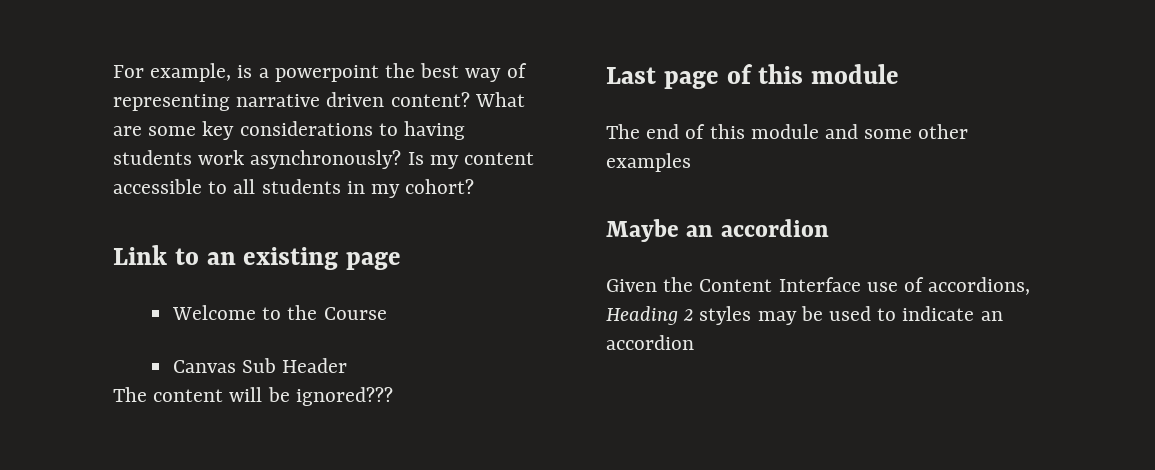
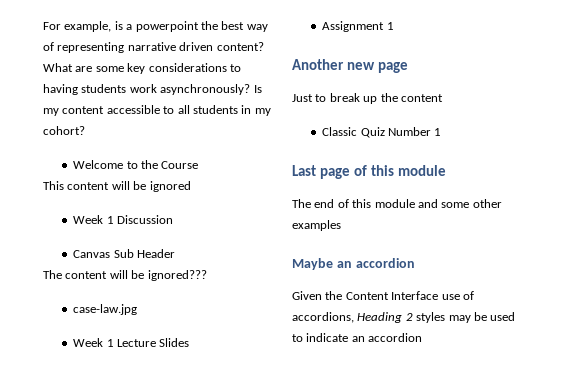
- Link to an existing page
+ This content will be ignored
+ Week 1 Discussion
+ case-law.jpg
+ Week 1 Lecture Slides
+ Assignment 1
+ Another new page
+ Just to break up the content
+ Classic Quiz Number 1

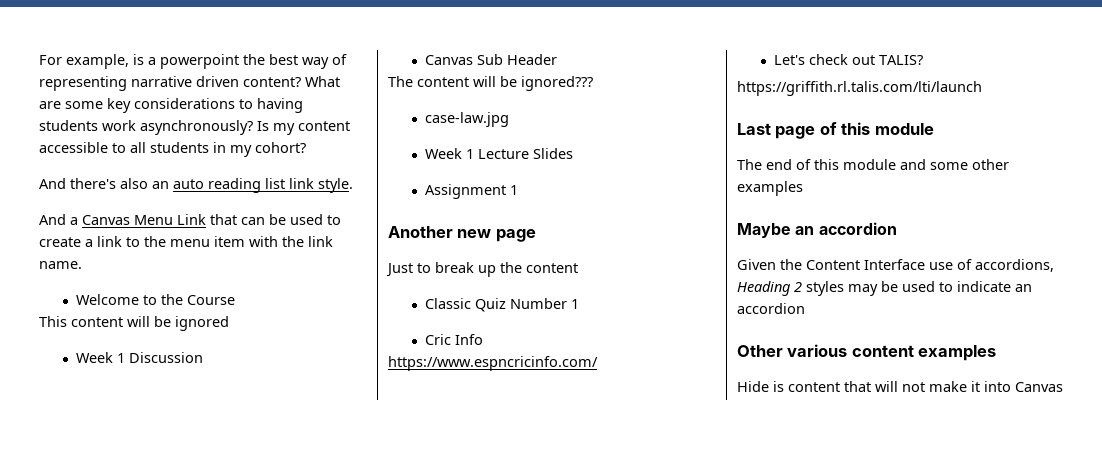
+ And there's also an auto reading list link style.
+ And a Canvas Menu Link that can be used to create a link to the menu item with the link name.
+ Cric Info
+ https://www.espncricinfo.com/
+ Let's check out TALIS?
+ https://griffith.rl.talis.com/lti/launch
+ Other various content examples
+ Hide is content that will not make it into Canvas

